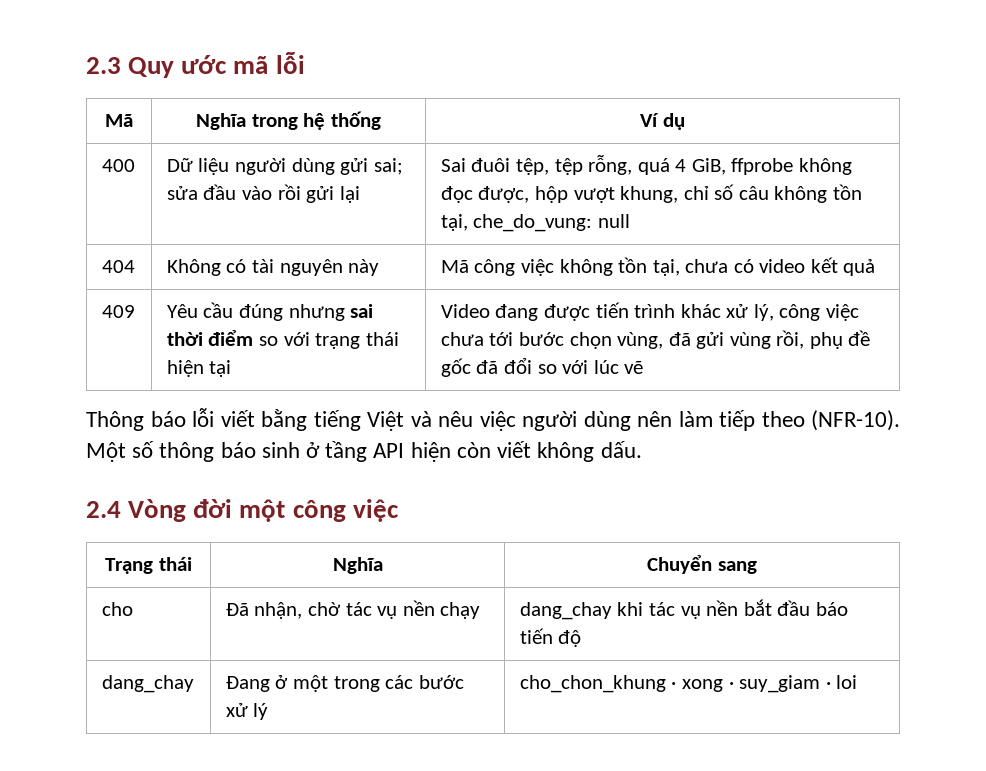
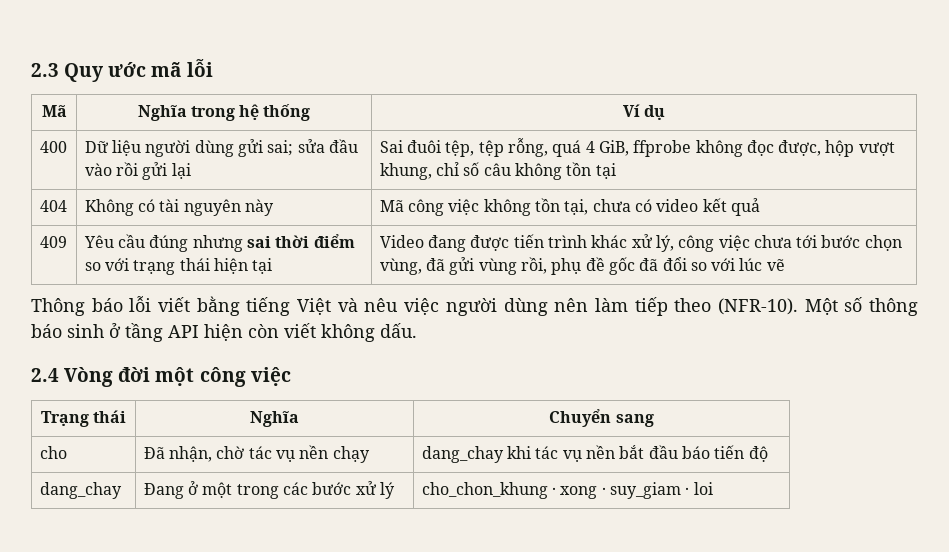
- 400 | Dữ liệu người dùng gửi sai; sửa đầu vào rồi gửi lại | Sai đuôi tệp, tệp rỗng, quá 4 GiB, ffprobe không đọc được, hộp vượt khung, chỉ số câu không tồn tại, che_do_vung: null
+ 400 | Dữ liệu người dùng gửi sai; sửa đầu vào rồi gửi lại | Sai đuôi tệp, tệp rỗng, quá 4 GiB, ffprobe không đọc được, hộp vượt khung, chỉ số câu không tồn tại

